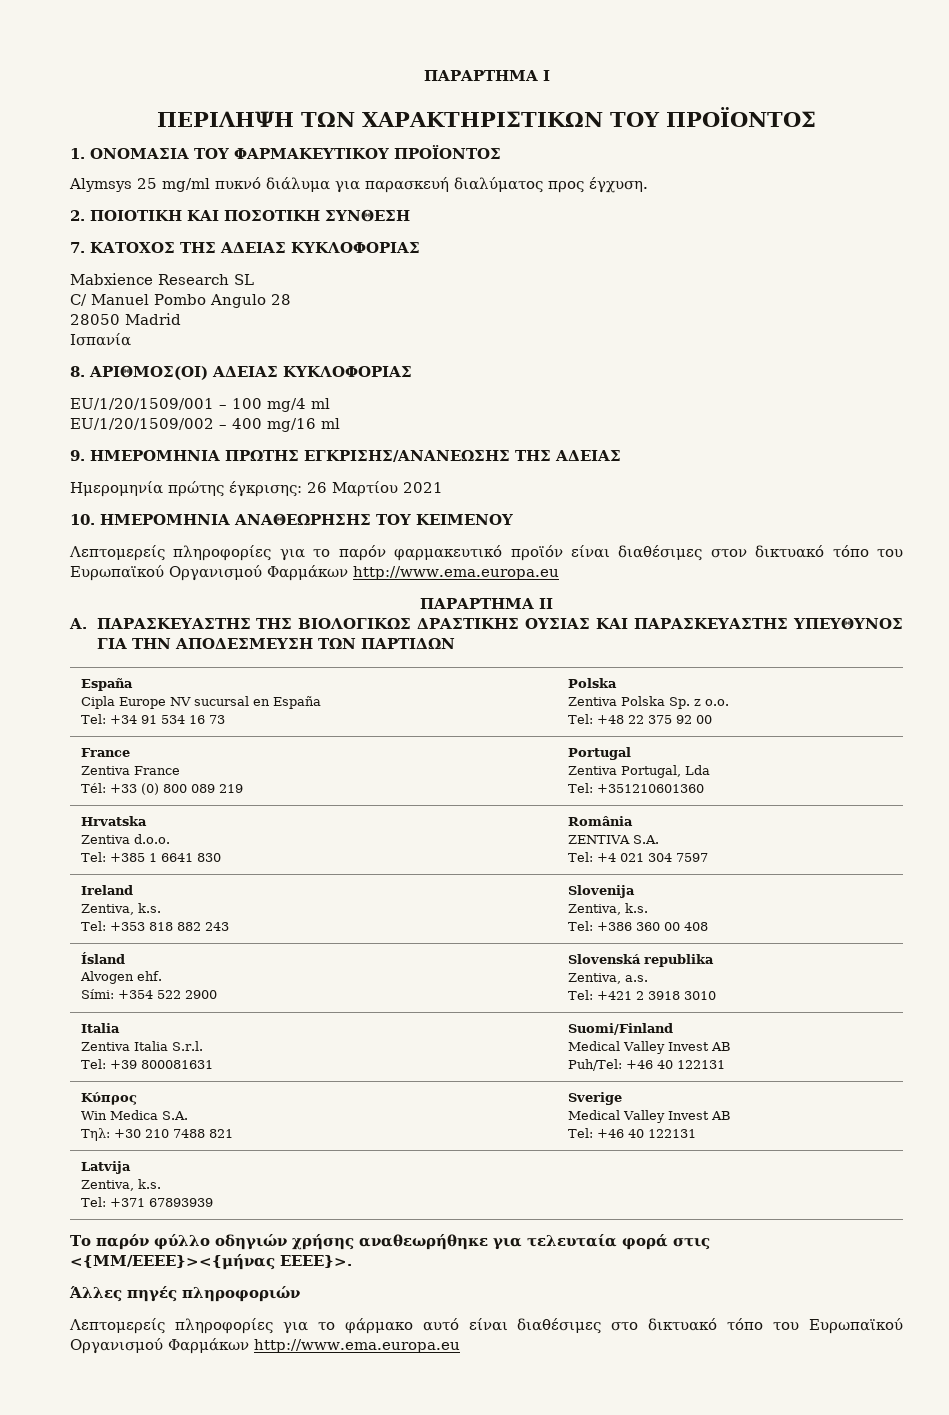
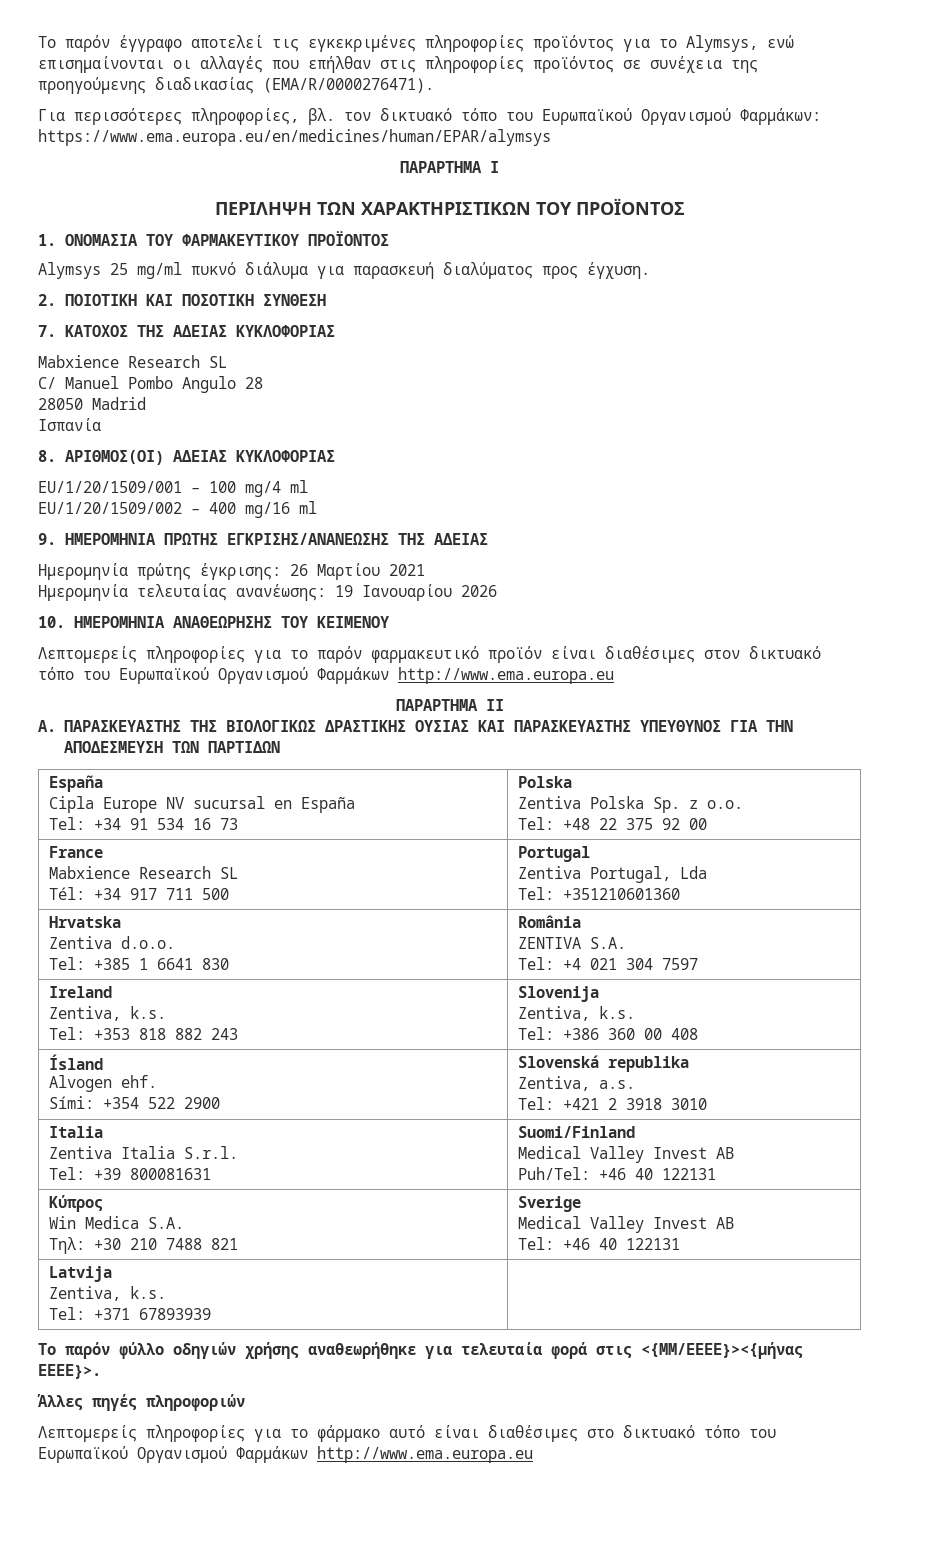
+ Το παρόν έγγραφο αποτελεί τις εγκεκριμένες πληροφορίες προϊόντος για το Alymsys, ενώ επισημαίνονται οι αλλαγές που επήλθαν στις πληροφορίες προϊόντος σε συνέχεια της προηγούμενης διαδικασίας (EMA/R/0000276471).
+ Για περισσότερες πληροφορίες, βλ. τον δικτυακό τόπο του Ευρωπαϊκού Οργανισμού Φαρμάκων: https://www.ema.europa.eu/en/medicines/human/EPAR/alymsys
+ Ημερομηνία τελευταίας ανανέωσης: 19 Iανουαρίου 2026
  A. ΠΑΡΑΣΚΕΥΑΣΤΗΣ ΤΗΣ ΒΙΟΛΟΓΙΚΩΣ ΔΡΑΣΤΙΚΗΣ ΟΥΣΙΑΣ ΚΑΙ ΠΑΡΑΣΚΕΥΑΣΤΗΣ ΥΠΕΥΘΥΝΟΣ ΓΙΑ ΤΗΝ ΑΠΟΔΕΣΜΕΥΣΗ ΤΩΝ ΠΑΡΤΙΔΩΝ
  España
  Cipla Europe NV sucursal en España
  Tel: +34 91 534 16 73 | Polska
  Zentiva Polska Sp. z o.o.
  Tel: +48 22 375 92 00
  France
- Zentiva France
- Tél: +33 (0) 800 089 219 | Portugal
+ Mabxience Research SL
+ Tél: +34 917 711 500 | Portugal

